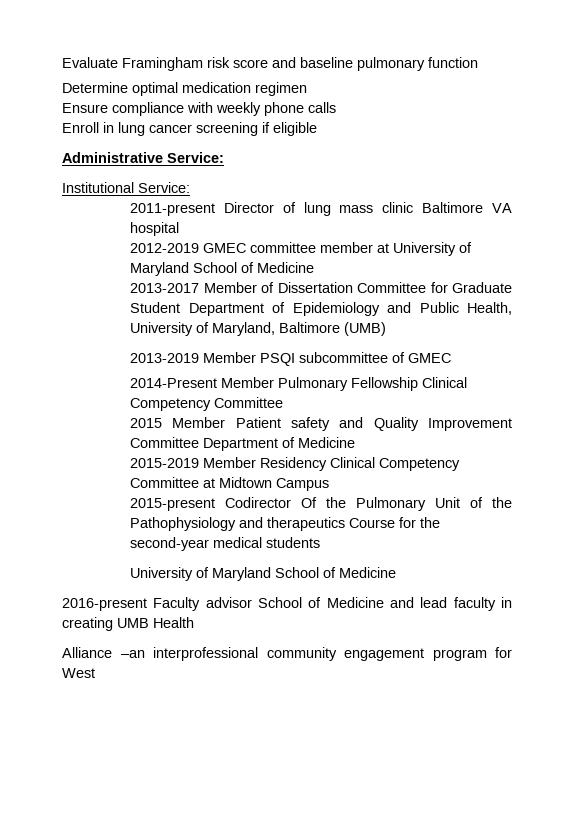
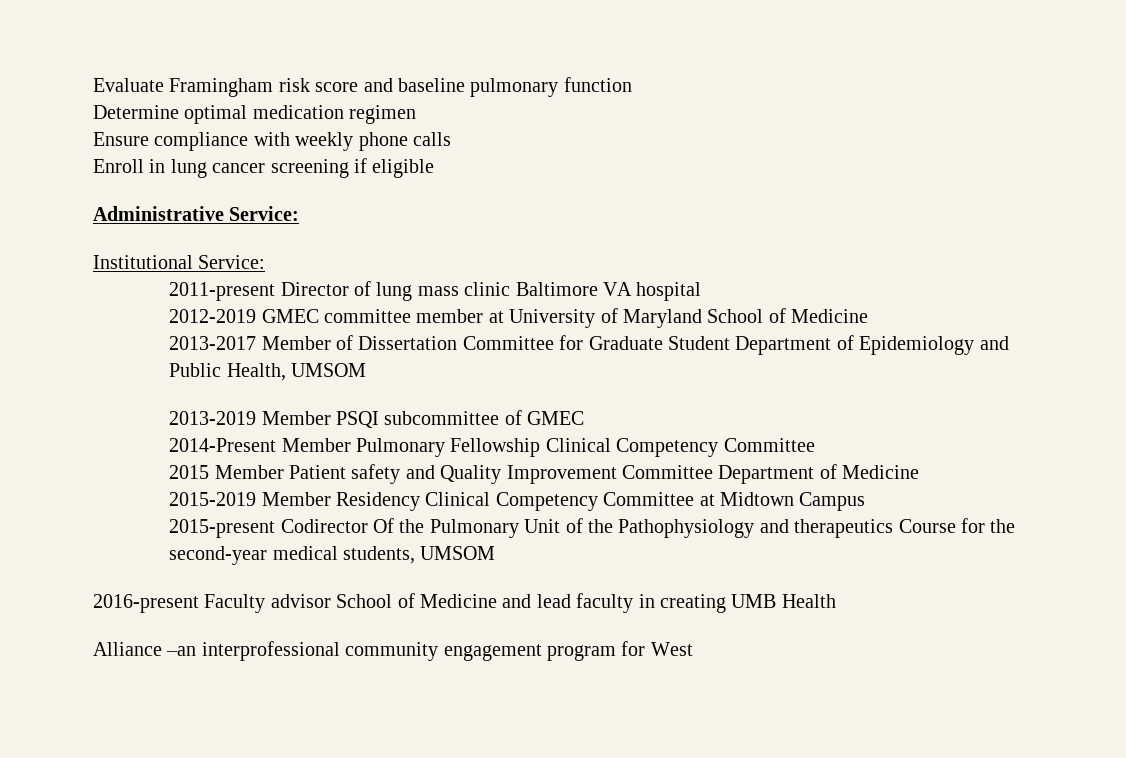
- 2013-2017 Member of Dissertation Committee for Graduate Student Department of Epidemiology and Public Health, University of Maryland, Baltimore (UMB)
+ 2013-2017 Member of Dissertation Committee for Graduate Student Department of Epidemiology and Public Health, UMSOM
- 2015-present Codirector Of the Pulmonary Unit of the Pathophysiology and therapeutics Course for the second-year medical students
- University of Maryland School of Medicine
+ 2015-present Codirector Of the Pulmonary Unit of the Pathophysiology and therapeutics Course for the second-year medical students, UMSOM

